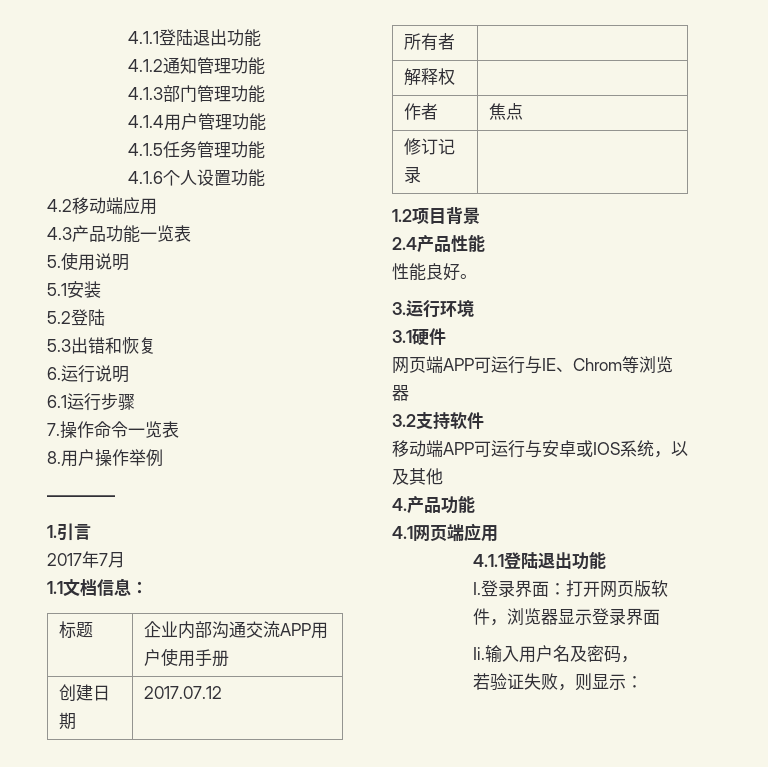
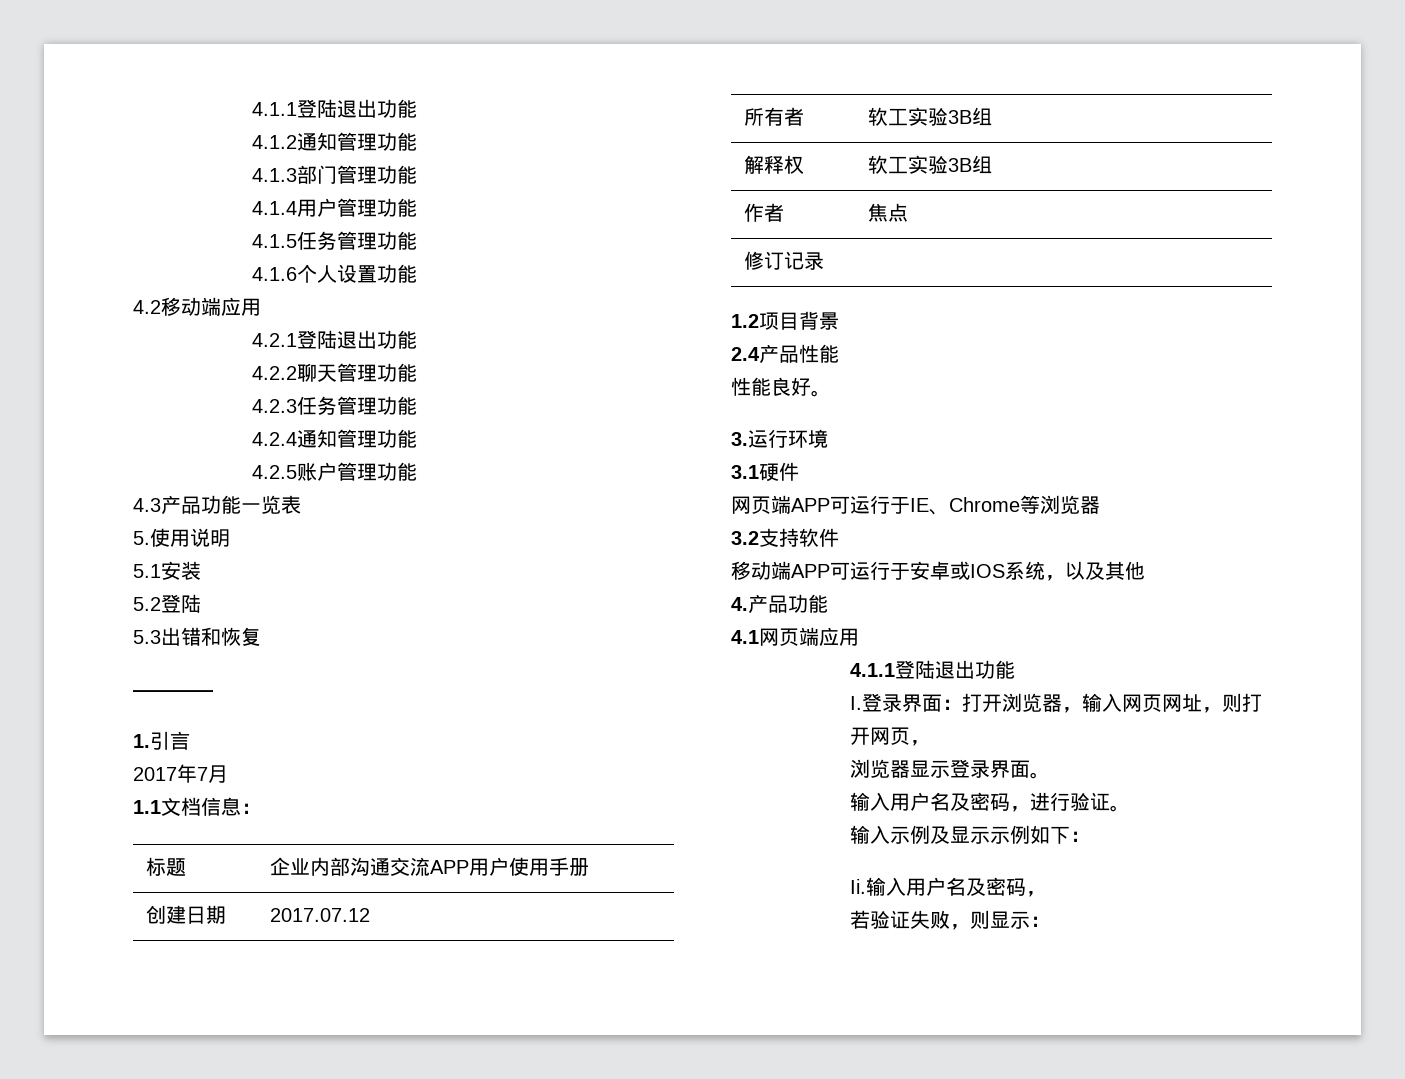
+ 4.2.1登陆退出功能
+ 4.2.2聊天管理功能
+ 4.2.3任务管理功能
+ 4.2.4通知管理功能
+ 4.2.5账户管理功能
- 6.运行说明
- 6.1运行步骤
- 7.操作命令一览表
- 8.用户操作举例
- 所有者 |
- 解释权 |
+ 所有者 | 软工实验3B组
+ 解释权 | 软工实验3B组
- 网页端APP可运行与IE、Chrom等浏览器
+ 网页端APP可运行于IE、Chrome等浏览器
- 移动端APP可运行与安卓或IOS系统，以及其他
+ 移动端APP可运行于安卓或IOS系统，以及其他
- I.登录界面：打开网页版软件，浏览器显示登录界面
+ I.登录界面：打开浏览器，输入网页网址，则打开网页，
+ 浏览器显示登录界面。
+ 输入用户名及密码，进行验证。
+ 输入示例及显示示例如下：

